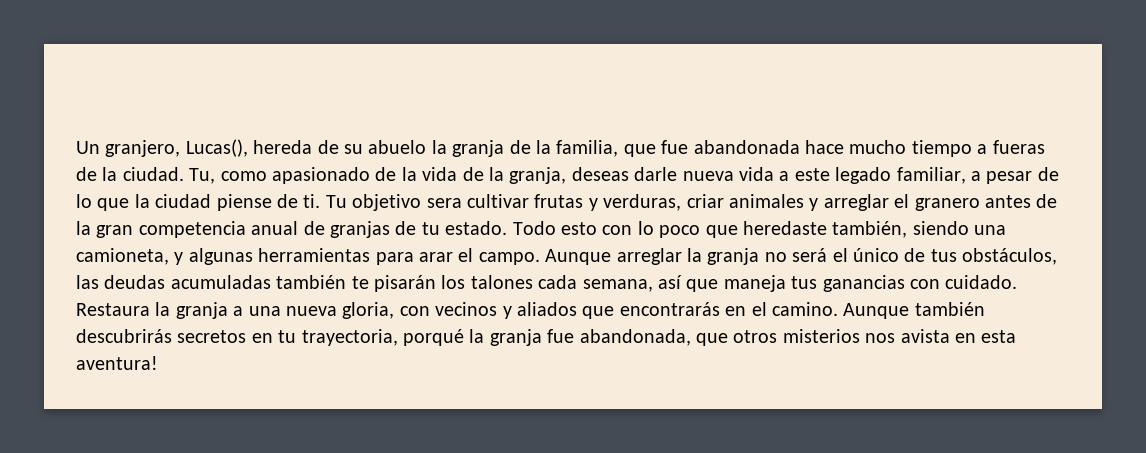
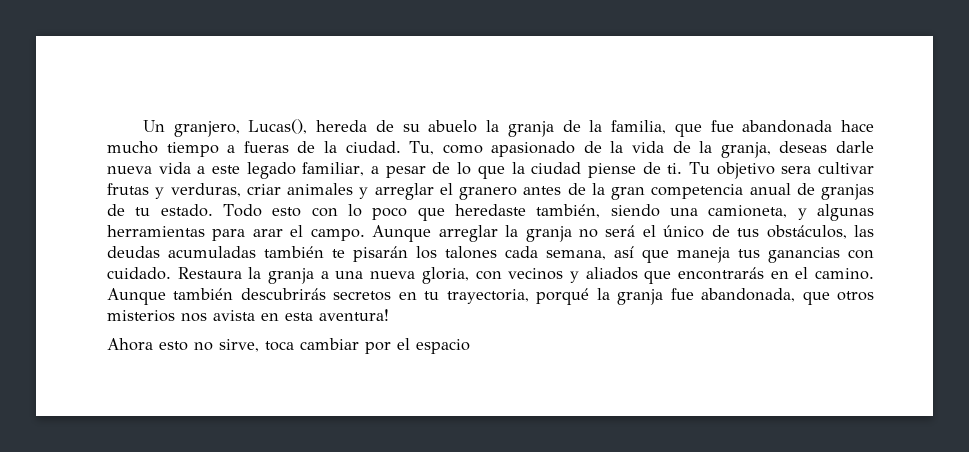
+ Ahora esto no sirve, toca cambiar por el espacio

